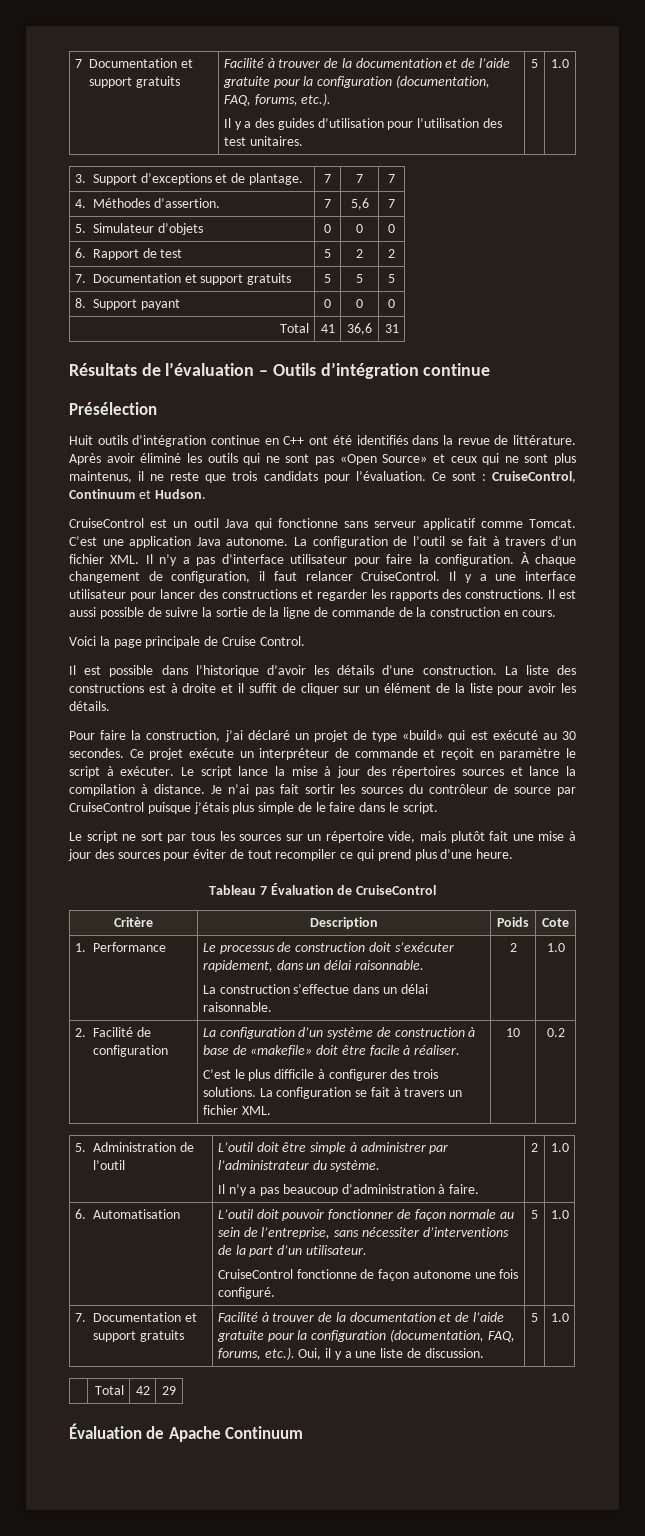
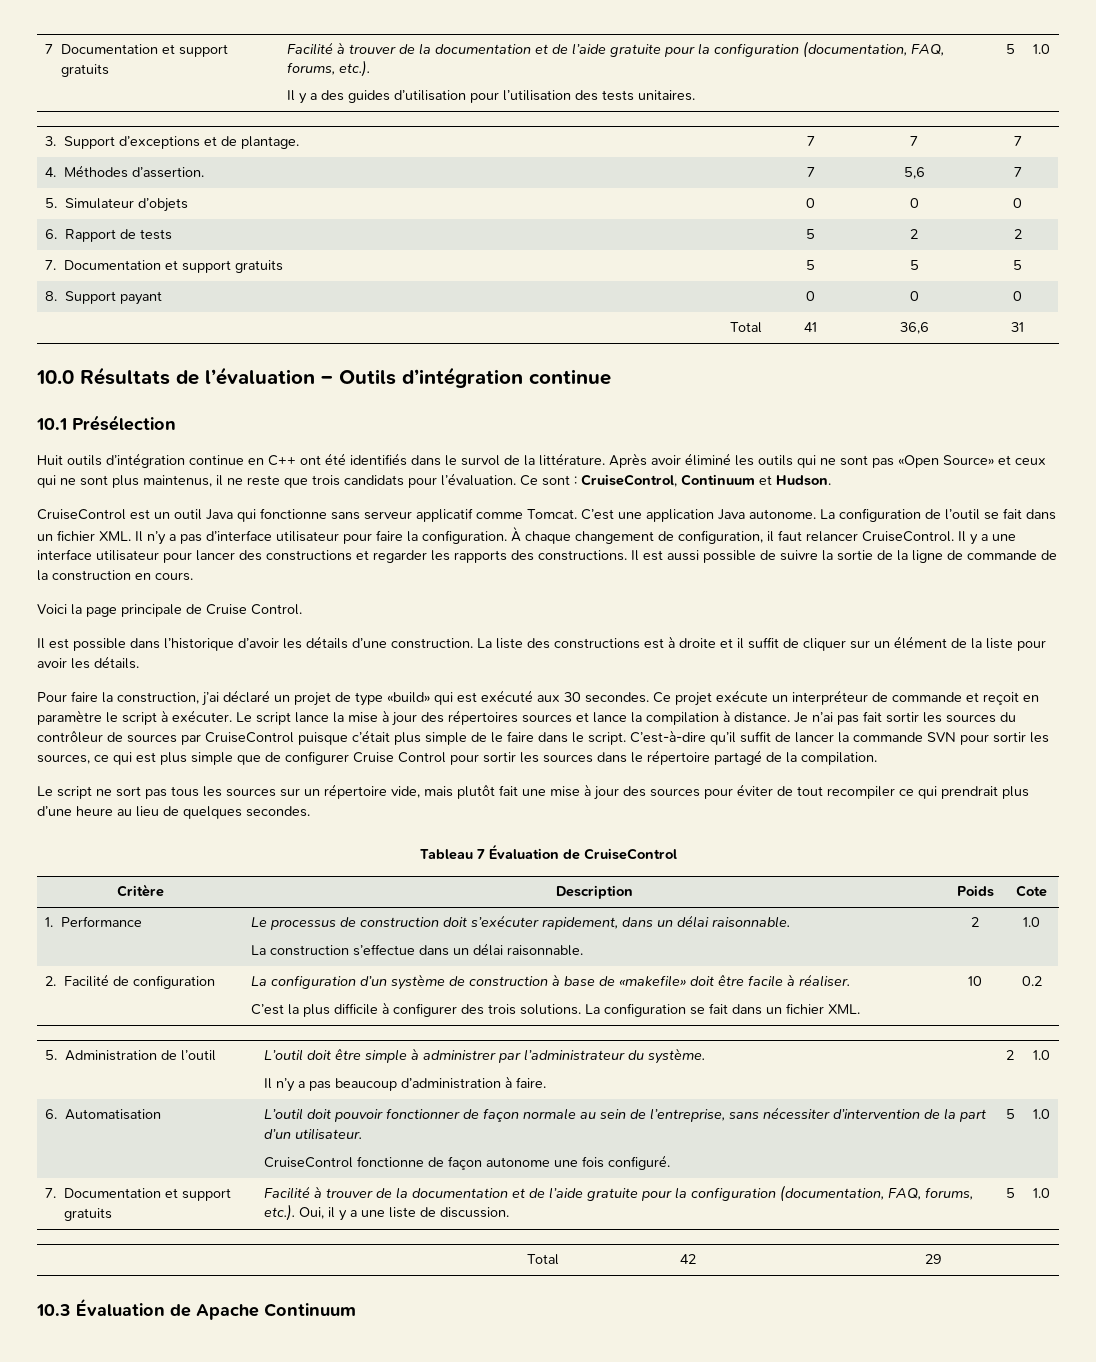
  7 Documentation et support gratuits | Facilité à trouver de la documentation et de l’aide gratuite pour la configuration (documentation, FAQ, forums, etc.).
- Il y a des guides d’utilisation pour l’utilisation des test unitaires. | 5 | 1.0
+ Il y a des guides d’utilisation pour l’utilisation des tests unitaires. | 5 | 1.0
- 6. Rapport de test | 5 | 2 | 2
+ 6. Rapport de tests | 5 | 2 | 2
- Résultats de l’évaluation – Outils d’intégration continue
+ 10.0 Résultats de l’évaluation – Outils d’intégration continue
- Présélection
+ 10.1 Présélection
- Huit outils d’intégration continue en C++ ont été identifiés dans la revue de littérature.
+ Huit outils d’intégration continue en C++ ont été identifiés dans le survol de la littérature.
- La configuration de l’outil se fait à travers d’un fichier XML. Il n’y a pas d’interface utilisateur pour faire la configuration.
+ La configuration de l’outil se fait dans un fichier XML. Il n’y a pas d’interface utilisateur pour faire la configuration.
- Pour faire la construction, j’ai déclaré un projet de type «build» qui est exécuté au 30 secondes.
+ Pour faire la construction, j’ai déclaré un projet de type «build» qui est exécuté aux 30 secondes.
- Je n’ai pas fait sortir les sources du contrôleur de source par CruiseControl puisque j’étais plus simple de le faire dans le script.
+ Je n’ai pas fait sortir les sources du contrôleur de sources par CruiseControl puisque c’était plus simple de le faire dans le script. C’est-à-dire qu’il suffit de lancer la commande SVN pour sortir les sources, ce qui est plus simple que de configurer Cruise Control pour sortir les sources dans le répertoire partagé de la compilation.
- Le script ne sort par tous les sources sur un répertoire vide, mais plutôt fait une mise à jour des sources pour éviter de tout recompiler ce qui prend plus d’une heure.
+ Le script ne sort pas tous les sources sur un répertoire vide, mais plutôt fait une mise à jour des sources pour éviter de tout recompiler ce qui prendrait plus d’une heure au lieu de quelques secondes.
  2. Facilité de configuration | La configuration d’un système de construction à base de «makefile» doit être facile à réaliser.
- C’est le plus difficile à configurer des trois solutions. La configuration se fait à travers un fichier XML. | 10 | 0.2
+ C’est la plus difficile à configurer des trois solutions. La configuration se fait dans un fichier XML. | 10 | 0.2
- 6. Automatisation | L’outil doit pouvoir fonctionner de façon normale au sein de l’entreprise, sans nécessiter d’interventions de la part d’un utilisateur.
+ 6. Automatisation | L’outil doit pouvoir fonctionner de façon normale au sein de l’entreprise, sans nécessiter d’intervention de la part d’un utilisateur.
- Évaluation de Apache Continuum
+ 10.3 Évaluation de Apache Continuum

